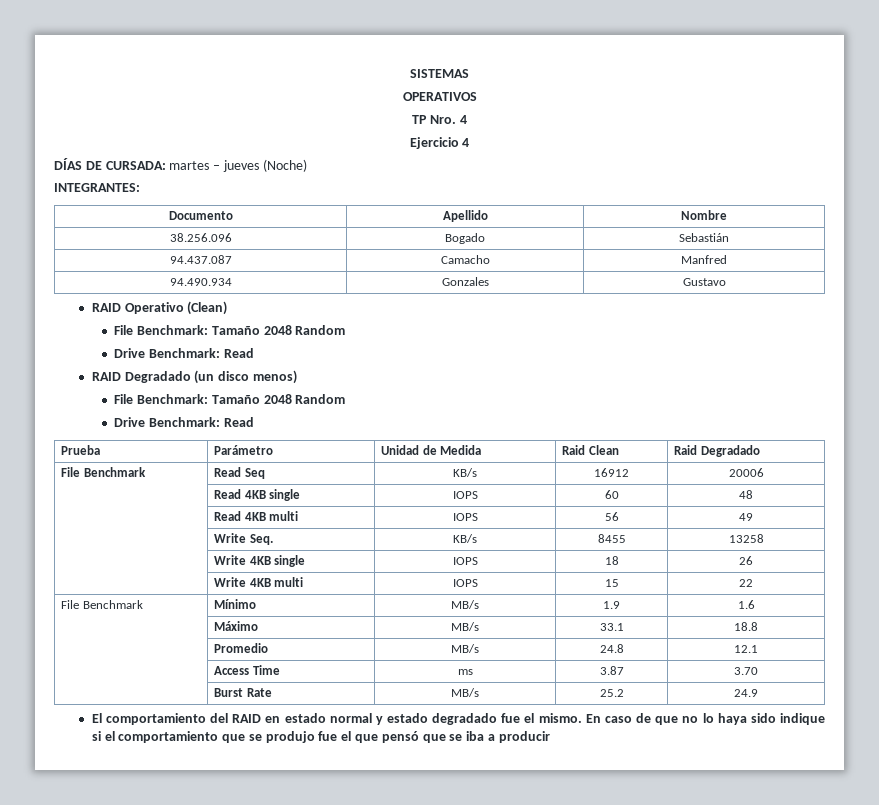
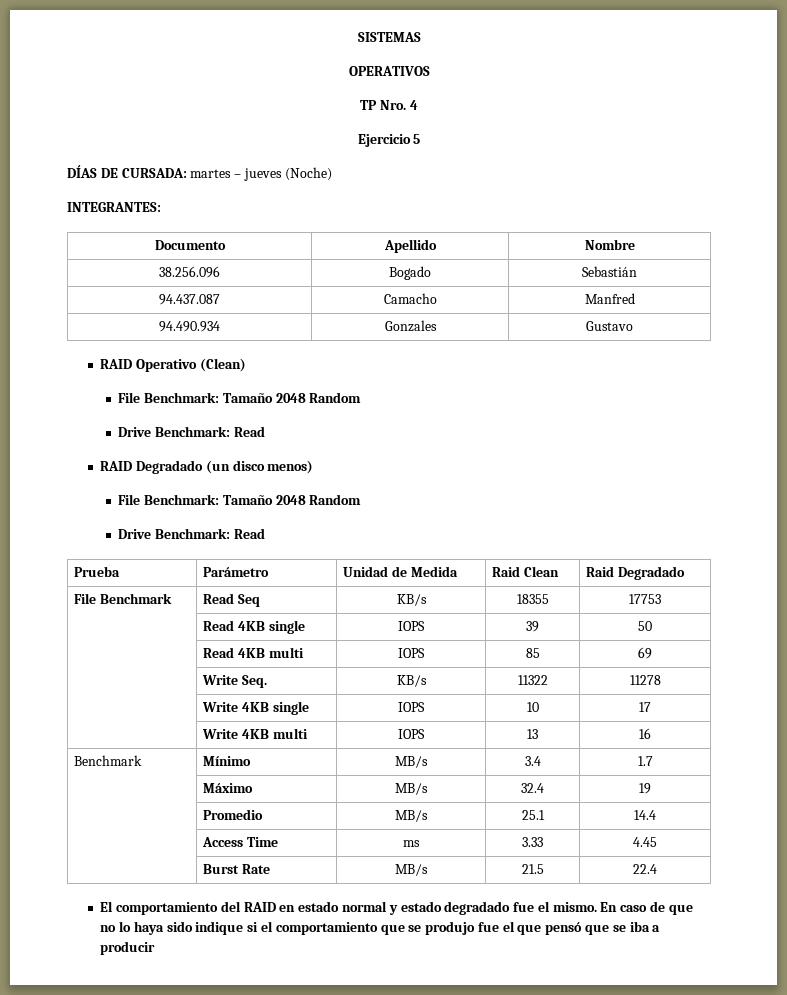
- Ejercicio 4
+ Ejercicio 5
- File Benchmark | Read Seq | KB/s | 16912 | 20006
+ File Benchmark | Read Seq | KB/s | 18355 | 17753
- | Read 4KB single | IOPS | 60 | 48
+ | Read 4KB single | IOPS | 39 | 50
- | Read 4KB multi | IOPS | 56 | 49
+ | Read 4KB multi | IOPS | 85 | 69
- | Write Seq. | KB/s | 8455 | 13258
+ | Write Seq. | KB/s | 11322 | 11278
- | Write 4KB single | IOPS | 18 | 26
+ | Write 4KB single | IOPS | 10 | 17
- | Write 4KB multi | IOPS | 15 | 22
- File Benchmark | Mínimo | MB/s | 1.9 | 1.6
+ | Write 4KB multi | IOPS | 13 | 16
+ Benchmark | Mínimo | MB/s | 3.4 | 1.7
- | Máximo | MB/s | 33.1 | 18.8
+ | Máximo | MB/s | 32.4 | 19
- | Promedio | MB/s | 24.8 | 12.1
+ | Promedio | MB/s | 25.1 | 14.4
- | Access Time | ms | 3.87 | 3.70
+ | Access Time | ms | 3.33 | 4.45
- | Burst Rate | MB/s | 25.2 | 24.9
+ | Burst Rate | MB/s | 21.5 | 22.4

